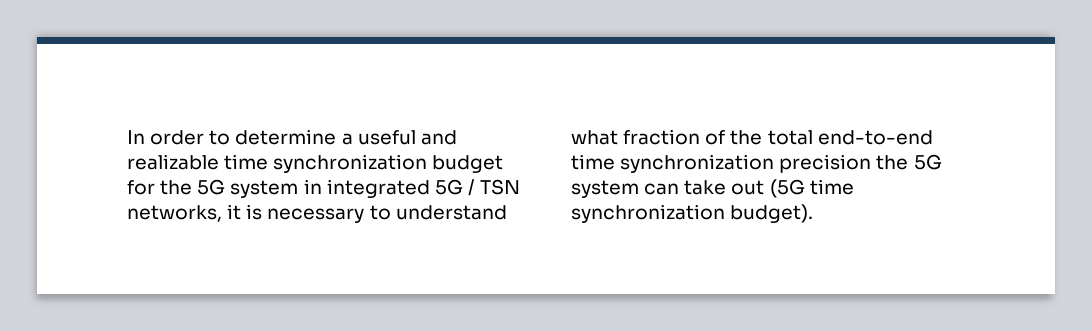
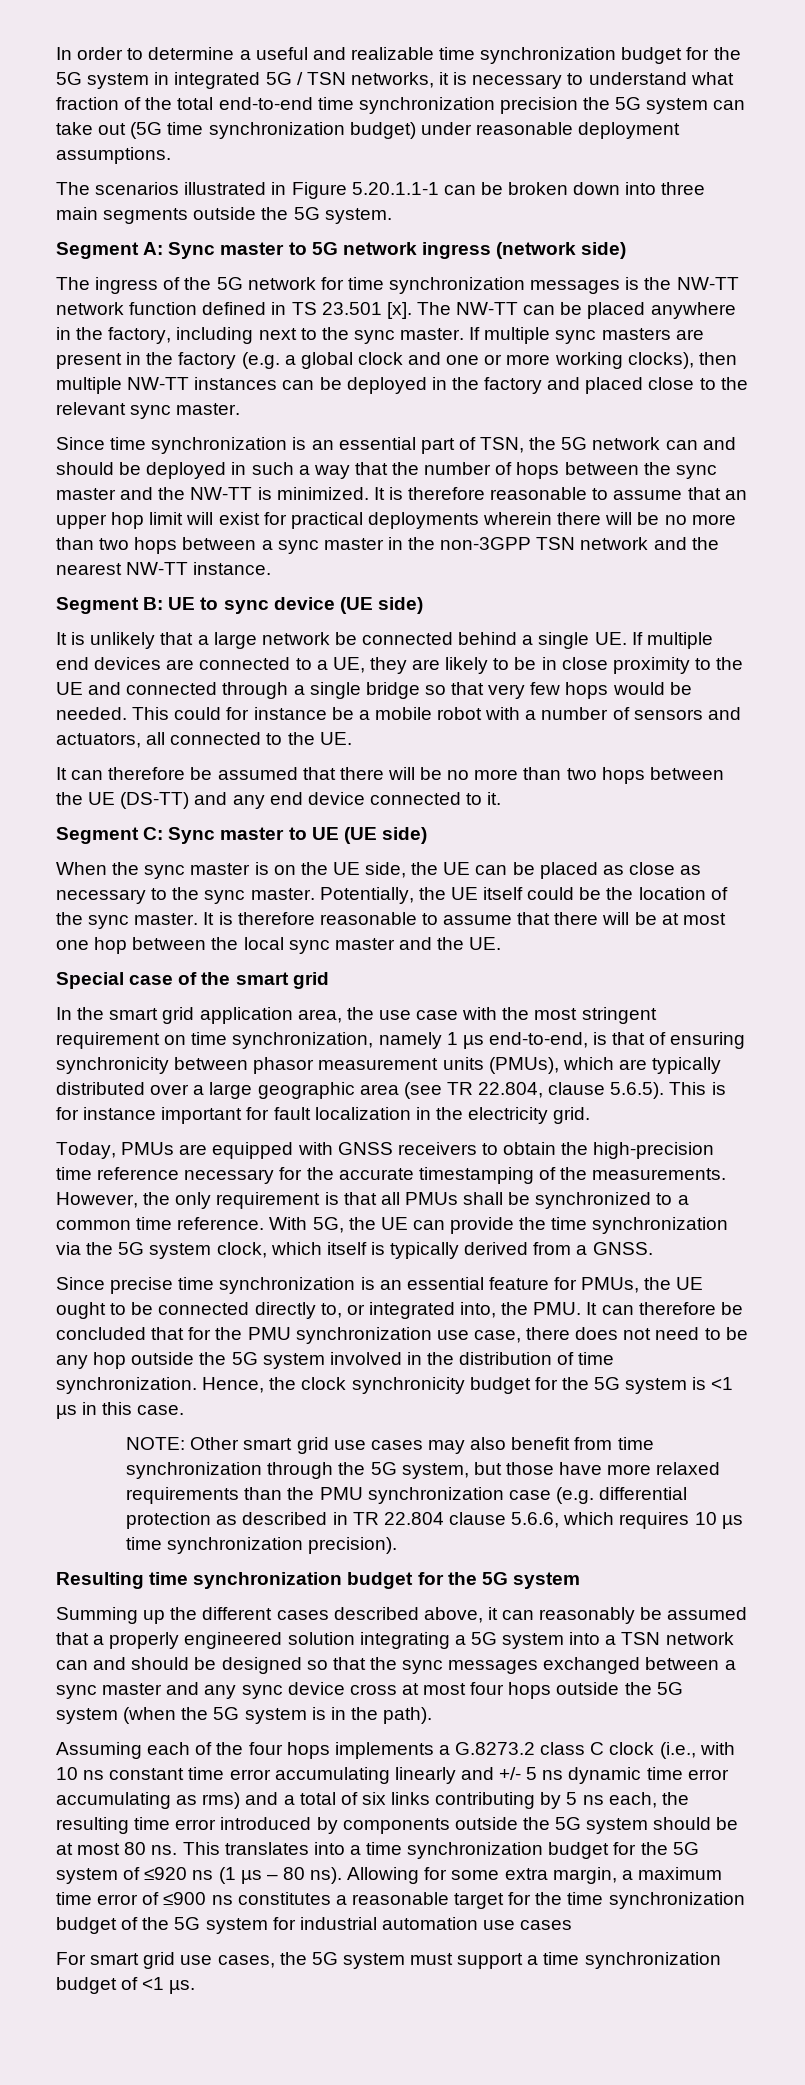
- In order to determine a useful and realizable time synchronization budget for the 5G system in integrated 5G / TSN networks, it is necessary to understand what fraction of the total end-to-end time synchronization precision the 5G system can take out (5G time synchronization budget).
+ In order to determine a useful and realizable time synchronization budget for the 5G system in integrated 5G / TSN networks, it is necessary to understand what fraction of the total end-to-end time synchronization precision the 5G system can take out (5G time synchronization budget) under reasonable deployment assumptions.
+ The scenarios illustrated in Figure 5.20.1.1-1 can be broken down into three main segments outside the 5G system.
+ Segment A: Sync master to 5G network ingress (network side)
+ The ingress of the 5G network for time synchronization messages is the NW-TT network function defined in TS 23.501 [x]. The NW-TT can be placed anywhere in the factory, including next to the sync master. If multiple sync masters are present in the factory (e.g. a global clock and one or more working clocks), then multiple NW-TT instances can be deployed in the factory and placed close to the relevant sync master.
+ Since time synchronization is an essential part of TSN, the 5G network can and should be deployed in such a way that the number of hops between the sync master and the NW-TT is minimized. It is therefore reasonable to assume that an upper hop limit will exist for practical deployments wherein there will be no more than two hops between a sync master in the non-3GPP TSN network and the nearest NW-TT instance.
+ Segment B: UE to sync device (UE side)
+ It is unlikely that a large network be connected behind a single UE. If multiple end devices are connected to a UE, they are likely to be in close proximity to the UE and connected through a single bridge so that very few hops would be needed. This could for instance be a mobile robot with a number of sensors and actuators, all connected to the UE.
+ It can therefore be assumed that there will be no more than two hops between the UE (DS-TT) and any end device connected to it.
+ Segment C: Sync master to UE (UE side)
+ When the sync master is on the UE side, the UE can be placed as close as necessary to the sync master. Potentially, the UE itself could be the location of the sync master. It is therefore reasonable to assume that there will be at most one hop between the local sync master and the UE.
+ Special case of the smart grid
+ In the smart grid application area, the use case with the most stringent requirement on time synchronization, namely 1 µs end-to-end, is that of ensuring synchronicity between phasor measurement units (PMUs), which are typically distributed over a large geographic area (see TR 22.804, clause 5.6.5). This is for instance important for fault localization in the electricity grid.
+ Today, PMUs are equipped with GNSS receivers to obtain the high-precision time reference necessary for the accurate timestamping of the measurements. However, the only requirement is that all PMUs shall be synchronized to a common time reference. With 5G, the UE can provide the time synchronization via the 5G system clock, which itself is typically derived from a GNSS.
+ Since precise time synchronization is an essential feature for PMUs, the UE ought to be connected directly to, or integrated into, the PMU. It can therefore be concluded that for the PMU synchronization use case, there does not need to be any hop outside the 5G system involved in the distribution of time synchronization. Hence, the clock synchronicity budget for the 5G system is <1 µs in this case.
+ NOTE: Other smart grid use cases may also benefit from time synchronization through the 5G system, but those have more relaxed requirements than the PMU synchronization case (e.g. differential protection as described in TR 22.804 clause 5.6.6, which requires 10 µs time synchronization precision).
+ Resulting time synchronization budget for the 5G system
+ Summing up the different cases described above, it can reasonably be assumed that a properly engineered solution integrating a 5G system into a TSN network can and should be designed so that the sync messages exchanged between a sync master and any sync device cross at most four hops outside the 5G system (when the 5G system is in the path).
+ Assuming each of the four hops implements a G.8273.2 class C clock (i.e., with 10 ns constant time error accumulating linearly and +/- 5 ns dynamic time error accumulating as rms) and a total of six links contributing by 5 ns each, the resulting time error introduced by components outside the 5G system should be at most 80 ns. This translates into a time synchronization budget for the 5G system of ≤920 ns (1 µs – 80 ns). Allowing for some extra margin, a maximum time error of ≤900 ns constitutes a reasonable target for the time synchronization budget of the 5G system for industrial automation use cases
+ For smart grid use cases, the 5G system must support a time synchronization budget of <1 µs.

